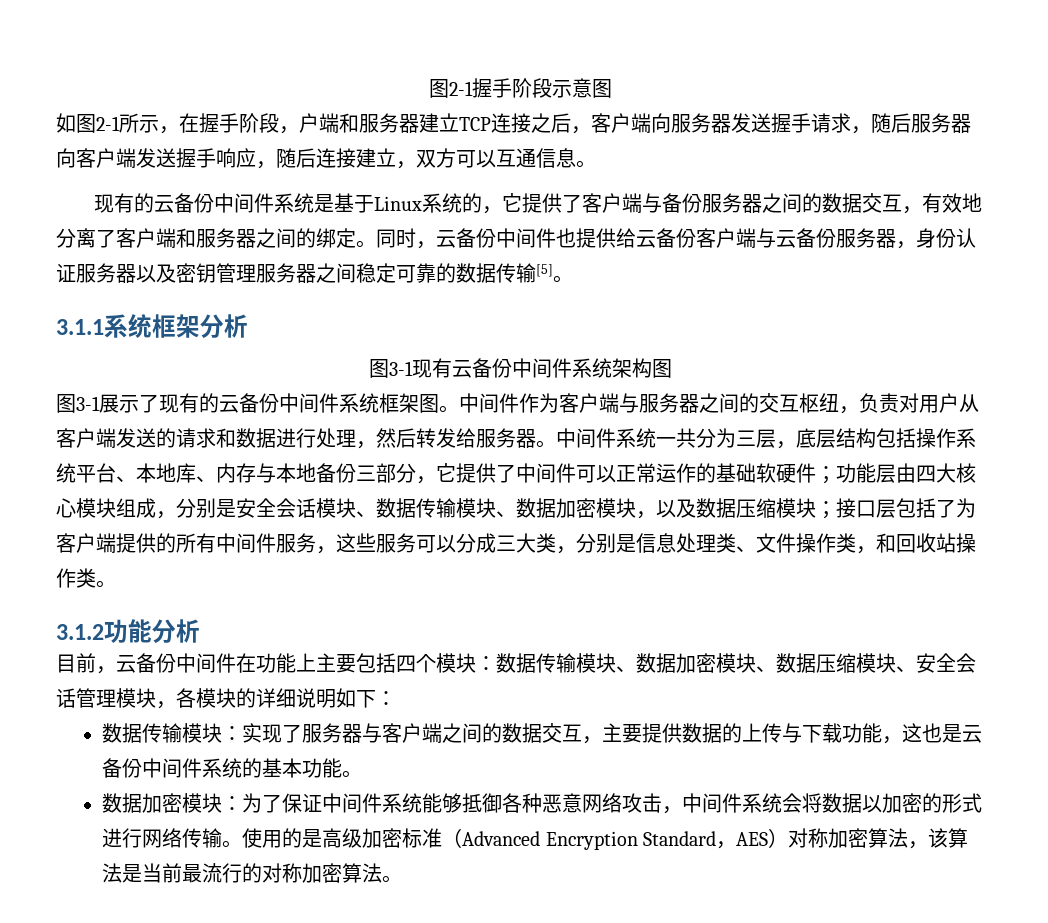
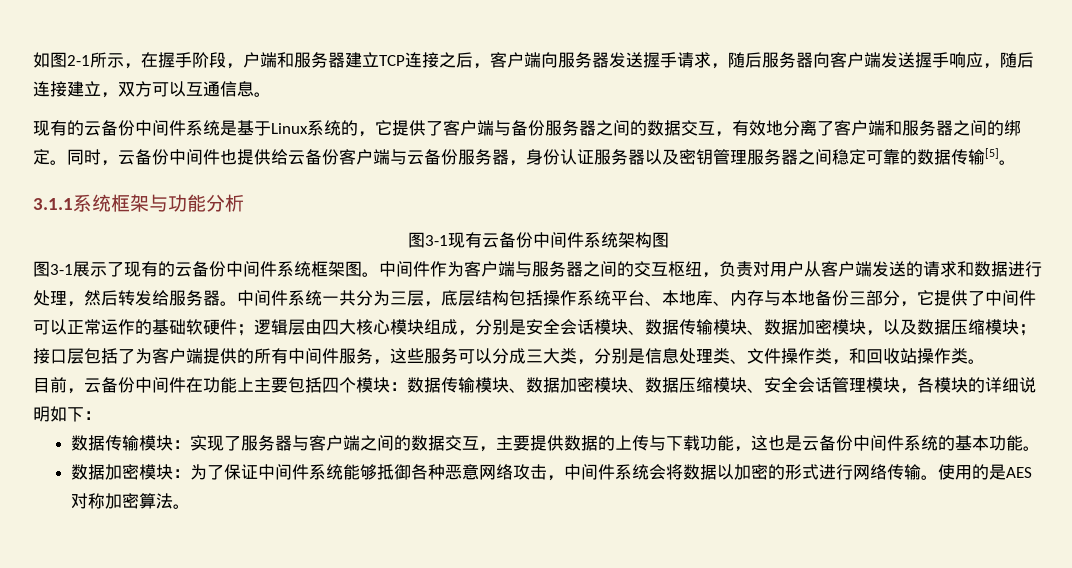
- 图2-1握手阶段示意图
- 3.1.1系统框架分析
+ 3.1.1系统框架与功能分析
- 功能层由四大核心模块组成，分别是安全会话模块、数据传输模块、数据加密模块，以及数据压缩模块；
+ 逻辑层由四大核心模块组成，分别是安全会话模块、数据传输模块、数据加密模块，以及数据压缩模块；
- 3.1.2功能分析
- 使用的是高级加密标准（Advanced Encryption Standard，AES）对称加密算法，该算法是当前最流行的对称加密算法。
+ 使用的是AES对称加密算法。

